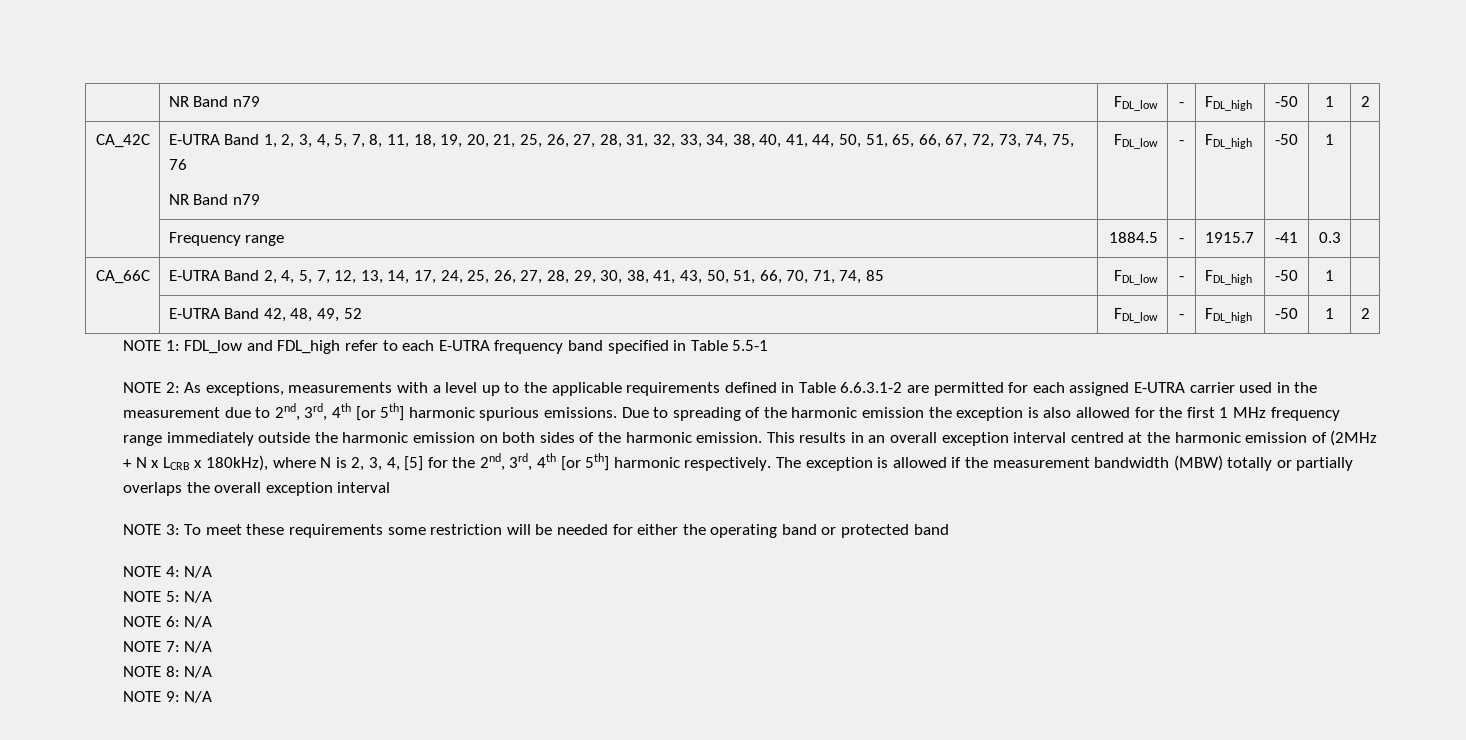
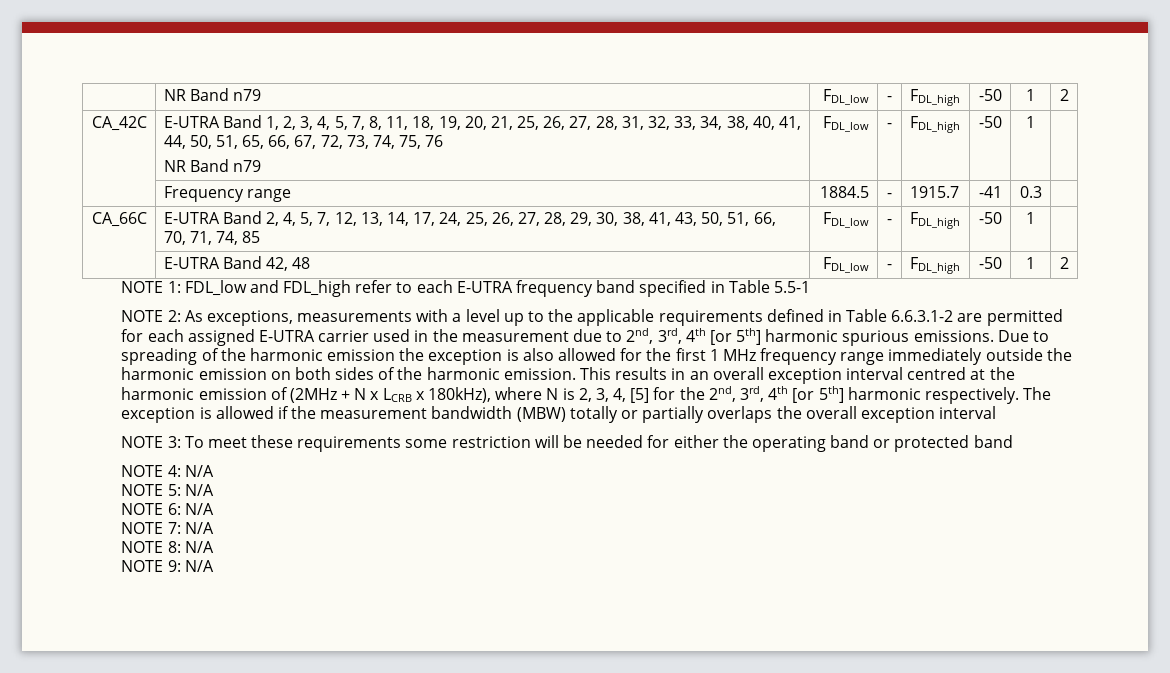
- | E-UTRA Band 42, 48, 49, 52 | FDL_low | - | FDL_high | -50 | 1 | 2
+ | E-UTRA Band 42, 48 | FDL_low | - | FDL_high | -50 | 1 | 2

